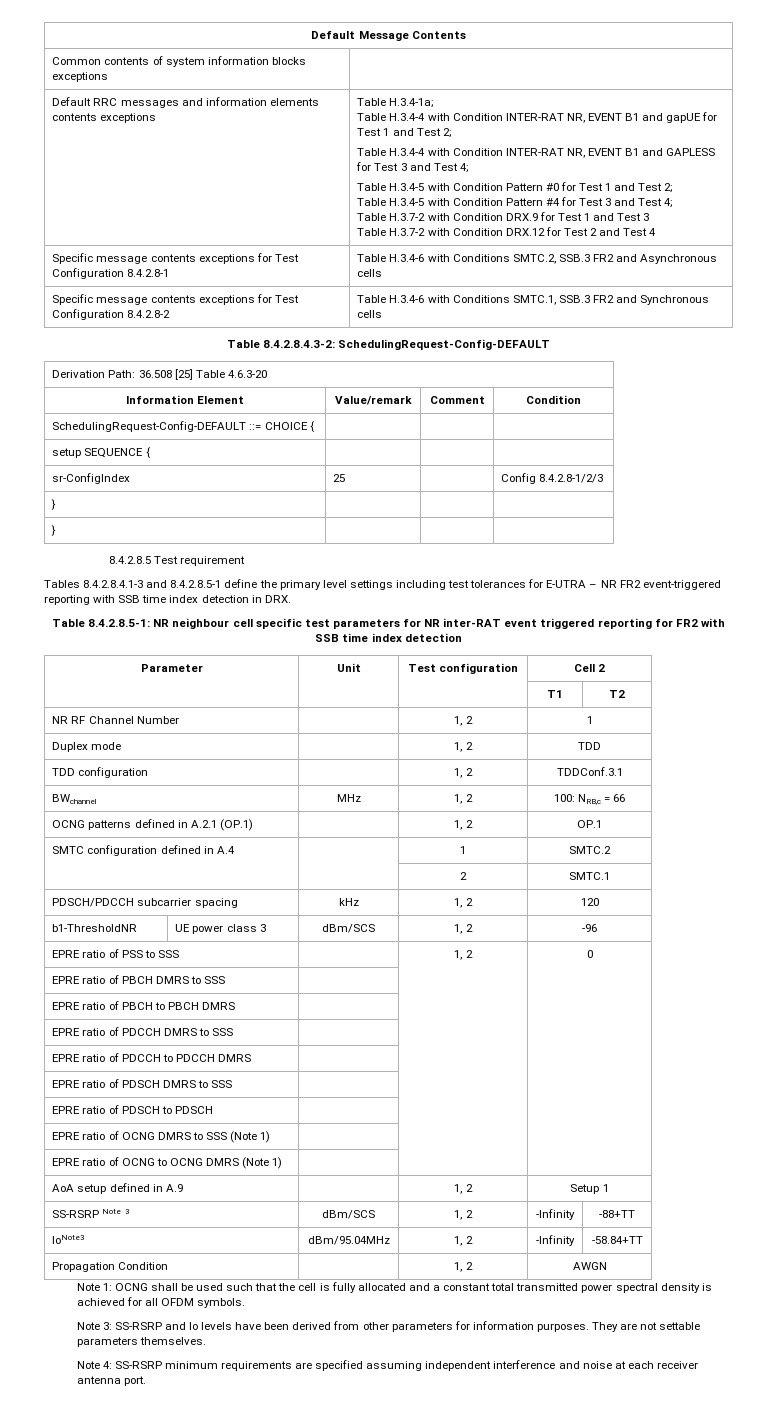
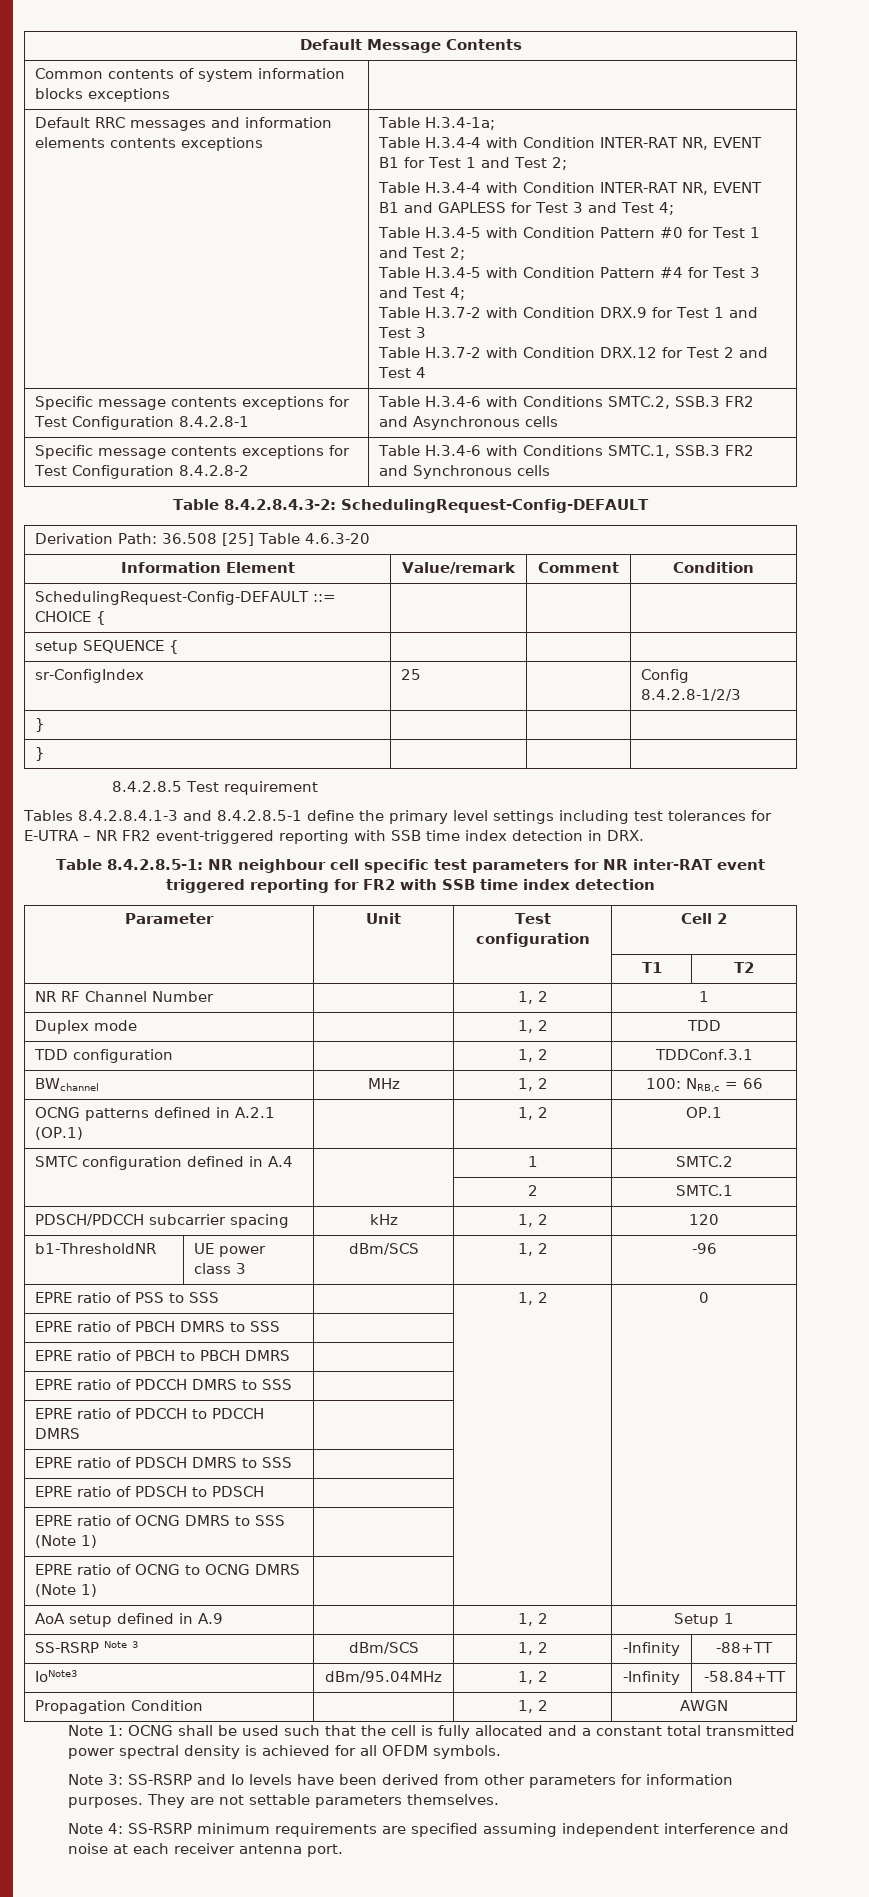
- Table H.3.4-4 with Condition INTER-RAT NR, EVENT B1 and gapUE for Test 1 and Test 2;
+ Table H.3.4-4 with Condition INTER-RAT NR, EVENT B1 for Test 1 and Test 2;

